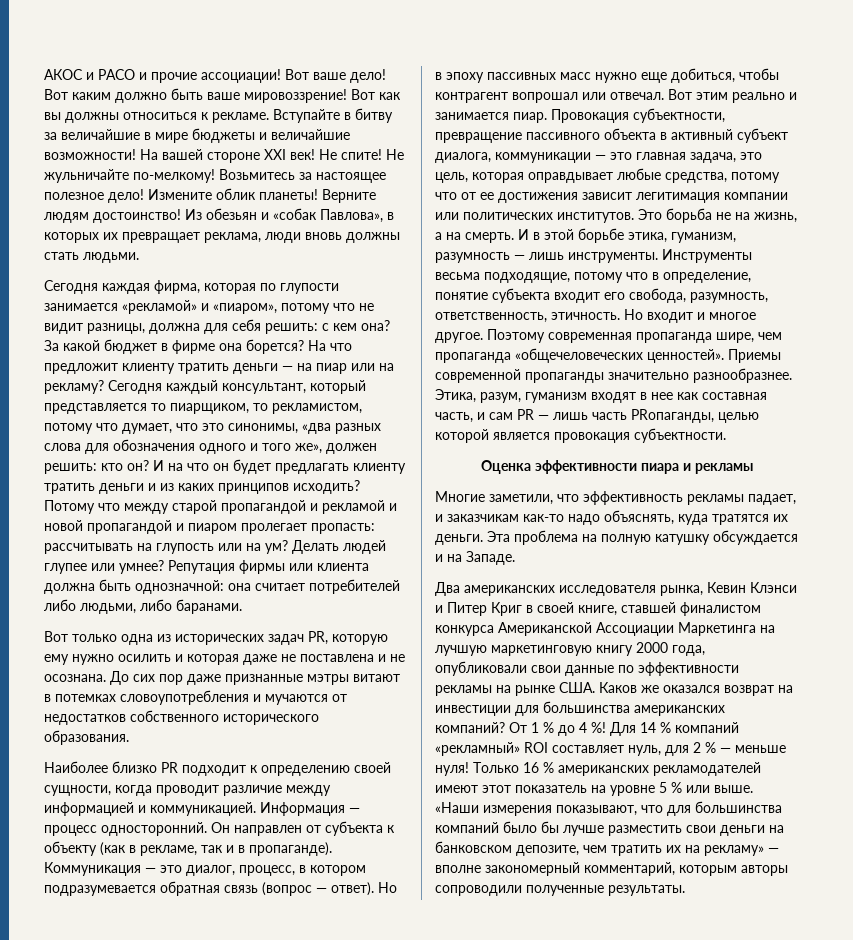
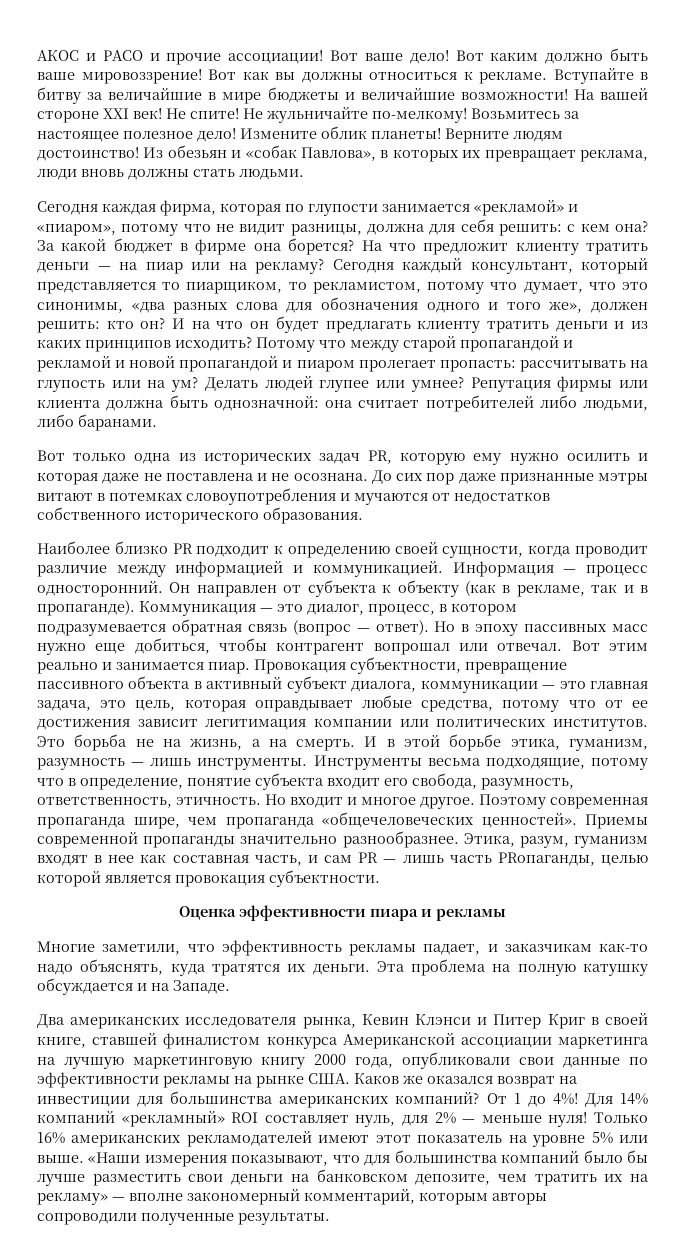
- Два американских исследователя рынка, Кевин Клэнси и Питер Криг в своей книге, ставшей финалистом конкурса Американской Ассоциации Маркетинга на лучшую маркетинговую книгу 2000 года, опубликовали свои данные по эффективности рекламы на рынке США. Каков же оказался возврат на инвестиции для большинства американских компаний?
+ Два американских исследователя рынка, Кевин Клэнси и Питер Криг в своей книге, ставшей финалистом конкурса Американской ассоциации маркетинга на лучшую маркетинговую книгу 2000 года, опубликовали свои данные по эффективности рекламы на рынке США. Каков же оказался возврат на инвестиции для большинства американских компаний?
- От 1 % до 4 %! Для 14 % компаний «рекламный» ROI составляет нуль, для 2 % — меньше нуля!
+ От 1 до 4%! Для 14% компаний «рекламный» ROI составляет нуль, для 2% — меньше нуля!
- Только 16 % американских рекламодателей имеют этот показатель на уровне 5 % или выше.
+ Только 16% американских рекламодателей имеют этот показатель на уровне 5% или выше.

